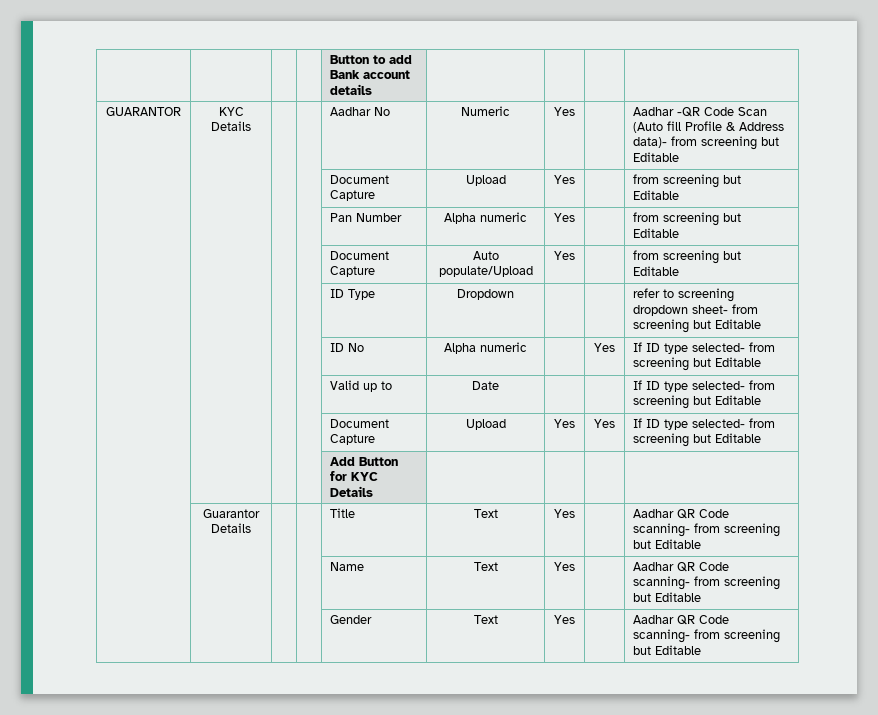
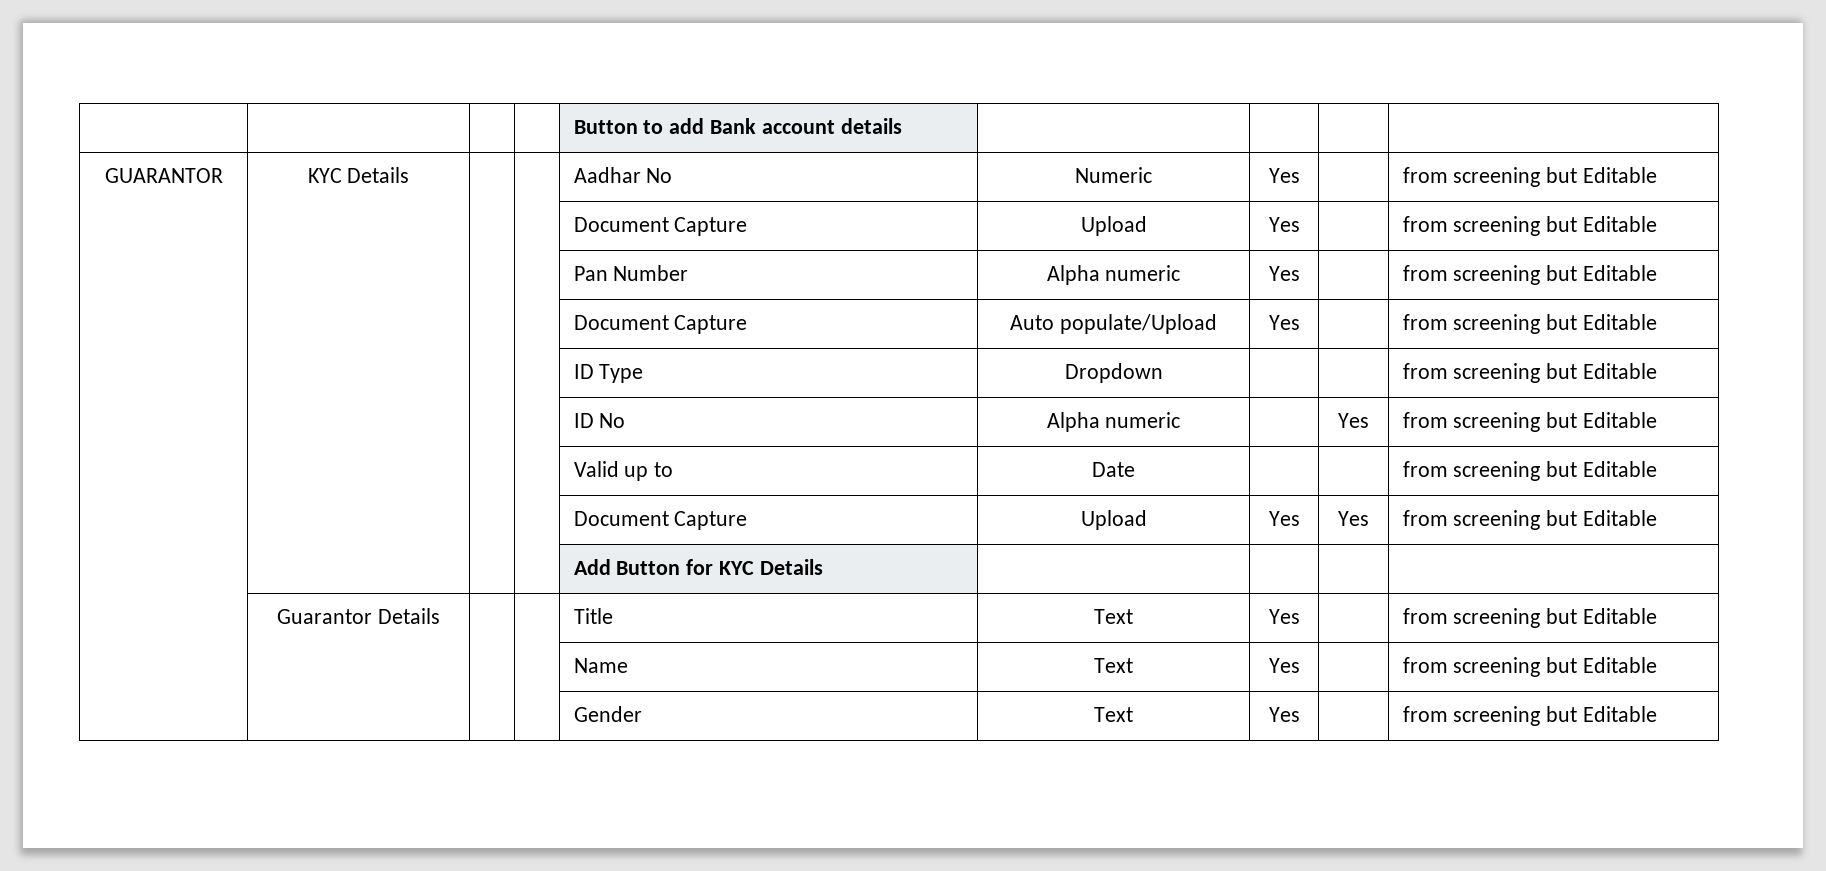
- GUARANTOR | KYC Details | | | Aadhar No | Numeric | Yes | | Aadhar -QR Code Scan (Auto fill Profile & Address data)- from screening but Editable
+ GUARANTOR | KYC Details | | | Aadhar No | Numeric | Yes | | from screening but Editable
- | | | | ID Type | Dropdown | | | refer to screening dropdown sheet- from screening but Editable
+ | | | | ID Type | Dropdown | | | from screening but Editable
- | | | | ID No | Alpha numeric | | Yes | If ID type selected- from screening but Editable
+ | | | | ID No | Alpha numeric | | Yes | from screening but Editable
- | | | | Valid up to | Date | | | If ID type selected- from screening but Editable
+ | | | | Valid up to | Date | | | from screening but Editable
- | | | | Document Capture | Upload | Yes | Yes | If ID type selected- from screening but Editable
+ | | | | Document Capture | Upload | Yes | Yes | from screening but Editable
- | Guarantor Details | | | Title | Text | Yes | | Aadhar QR Code scanning- from screening but Editable
+ | Guarantor Details | | | Title | Text | Yes | | from screening but Editable
- | | | | Name | Text | Yes | | Aadhar QR Code scanning- from screening but Editable
+ | | | | Name | Text | Yes | | from screening but Editable
- | | | | Gender | Text | Yes | | Aadhar QR Code scanning- from screening but Editable
+ | | | | Gender | Text | Yes | | from screening but Editable

